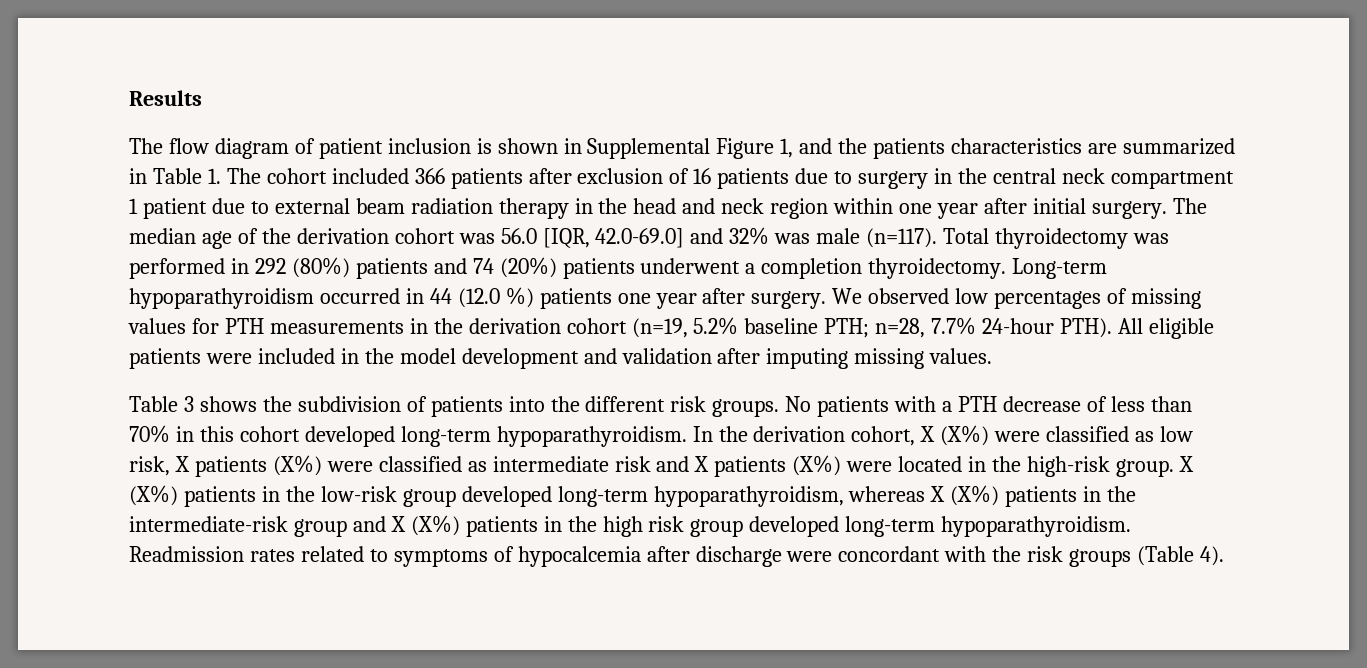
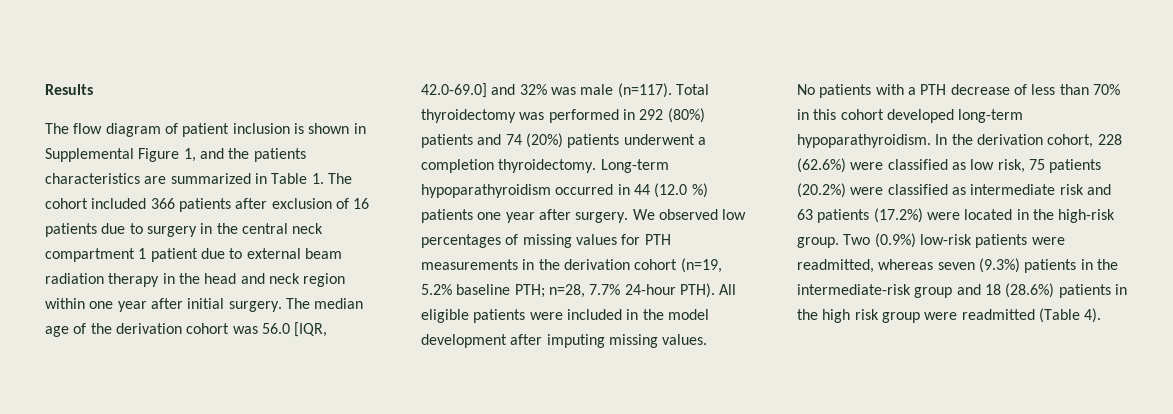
- All eligible patients were included in the model development and validation after imputing missing values.
+ All eligible patients were included in the model development after imputing missing values.
- Table 3 shows the subdivision of patients into the different risk groups.
- In the derivation cohort, X (X%) were classified as low risk, X patients (X%) were classified as intermediate risk and X patients (X%) were located in the high-risk group.
+ In the derivation cohort, 228 (62.6%) were classified as low risk, 75 patients (20.2%) were classified as intermediate risk and 63 patients (17.2%) were located in the high-risk group.
- X (X%) patients in the low-risk group developed long-term hypoparathyroidism, whereas X (X%) patients in the intermediate-risk group and X (X%) patients in the high risk group developed long-term hypoparathyroidism. Readmission rates related to symptoms of hypocalcemia after discharge were concordant with the risk groups (Table 4).
+ Two (0.9%) low-risk patients were readmitted, whereas seven (9.3%) patients in the intermediate-risk group and 18 (28.6%) patients in the high risk group were readmitted (Table 4).

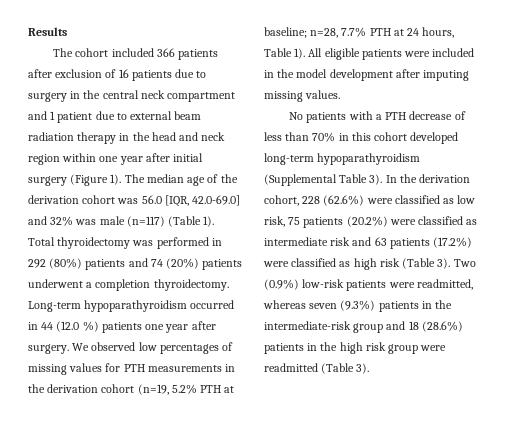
- The flow diagram of patient inclusion is shown in Supplemental Figure 1, and the patients characteristics are summarized in Table 1. The cohort included 366 patients after exclusion of 16 patients due to surgery in the central neck compartment 1 patient due to external beam radiation therapy in the head and neck region within one year after initial surgery.
+ The cohort included 366 patients after exclusion of 16 patients due to surgery in the central neck compartment and 1 patient due to external beam radiation therapy in the head and neck region within one year after initial surgery (Figure 1).
- The median age of the derivation cohort was 56.0 [IQR, 42.0-69.0] and 32% was male (n=117).
+ The median age of the derivation cohort was 56.0 [IQR, 42.0-69.0] and 32% was male (n=117) (Table 1).
- We observed low percentages of missing values for PTH measurements in the derivation cohort (n=19, 5.2% baseline PTH; n=28, 7.7% 24-hour PTH).
+ We observed low percentages of missing values for PTH measurements in the derivation cohort (n=19, 5.2% PTH at baseline; n=28, 7.7% PTH at 24 hours, Table 1).
- No patients with a PTH decrease of less than 70% in this cohort developed long-term hypoparathyroidism.
+ No patients with a PTH decrease of less than 70% in this cohort developed long-term hypoparathyroidism (Supplemental Table 3).
- In the derivation cohort, 228 (62.6%) were classified as low risk, 75 patients (20.2%) were classified as intermediate risk and 63 patients (17.2%) were located in the high-risk group.
+ In the derivation cohort, 228 (62.6%) were classified as low risk, 75 patients (20.2%) were classified as intermediate risk and 63 patients (17.2%) were classified as high risk (Table 3).
- Two (0.9%) low-risk patients were readmitted, whereas seven (9.3%) patients in the intermediate-risk group and 18 (28.6%) patients in the high risk group were readmitted (Table 4).
+ Two (0.9%) low-risk patients were readmitted, whereas seven (9.3%) patients in the intermediate-risk group and 18 (28.6%) patients in the high risk group were readmitted (Table 3).

